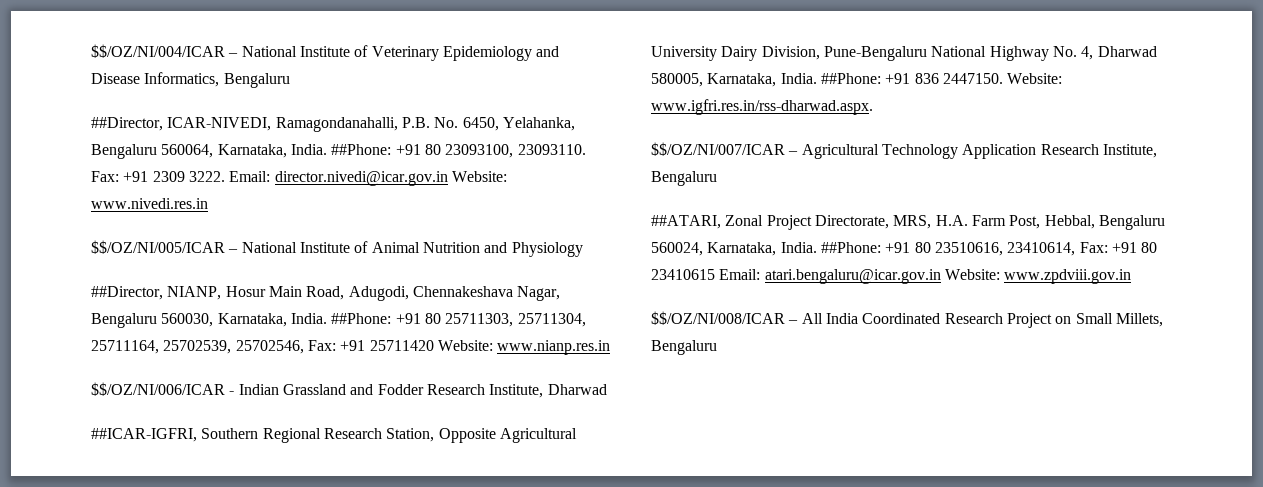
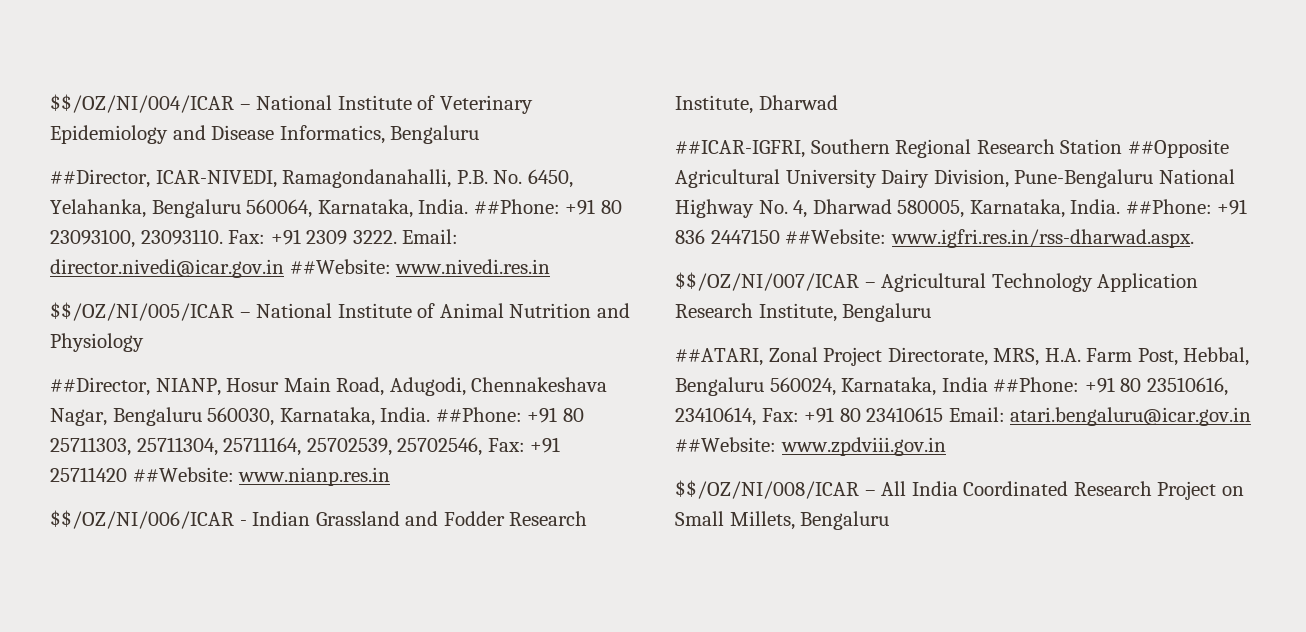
- Email: director.nivedi@icar.gov.in Website: www.nivedi.res.in
+ Email: director.nivedi@icar.gov.in ##Website: www.nivedi.res.in
- ##Phone: +91 80 25711303, 25711304, 25711164, 25702539, 25702546, Fax: +91 25711420 Website: www.nianp.res.in
+ ##Phone: +91 80 25711303, 25711304, 25711164, 25702539, 25702546, Fax: +91 25711420 ##Website: www.nianp.res.in
- ##ICAR-IGFRI, Southern Regional Research Station, Opposite Agricultural University Dairy Division, Pune-Bengaluru National Highway No. 4, Dharwad 580005, Karnataka, India.
+ ##ICAR-IGFRI, Southern Regional Research Station ##Opposite Agricultural University Dairy Division, Pune-Bengaluru National Highway No. 4, Dharwad 580005, Karnataka, India.
- ##Phone: +91 836 2447150. Website: www.igfri.res.in/rss-dharwad.aspx.
+ ##Phone: +91 836 2447150 ##Website: www.igfri.res.in/rss-dharwad.aspx.
- ##ATARI, Zonal Project Directorate, MRS, H.A. Farm Post, Hebbal, Bengaluru 560024, Karnataka, India. ##Phone: +91 80 23510616, 23410614, Fax: +91 80 23410615 Email: atari.bengaluru@icar.gov.in Website: www.zpdviii.gov.in
+ ##ATARI, Zonal Project Directorate, MRS, H.A. Farm Post, Hebbal, Bengaluru 560024, Karnataka, India ##Phone: +91 80 23510616, 23410614, Fax: +91 80 23410615 Email: atari.bengaluru@icar.gov.in ##Website: www.zpdviii.gov.in

